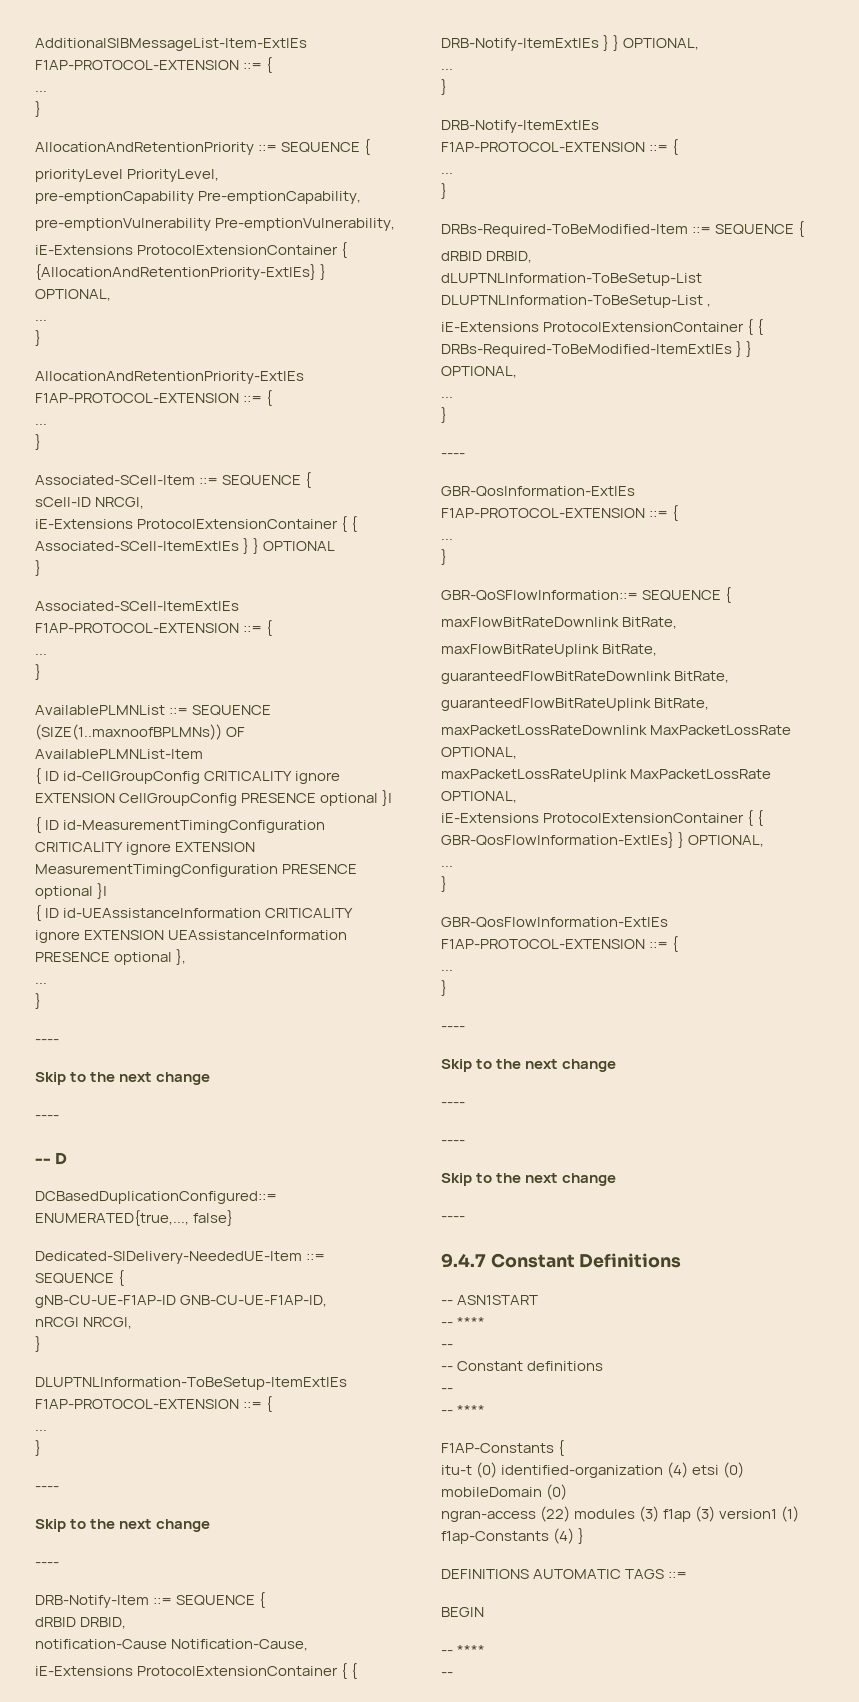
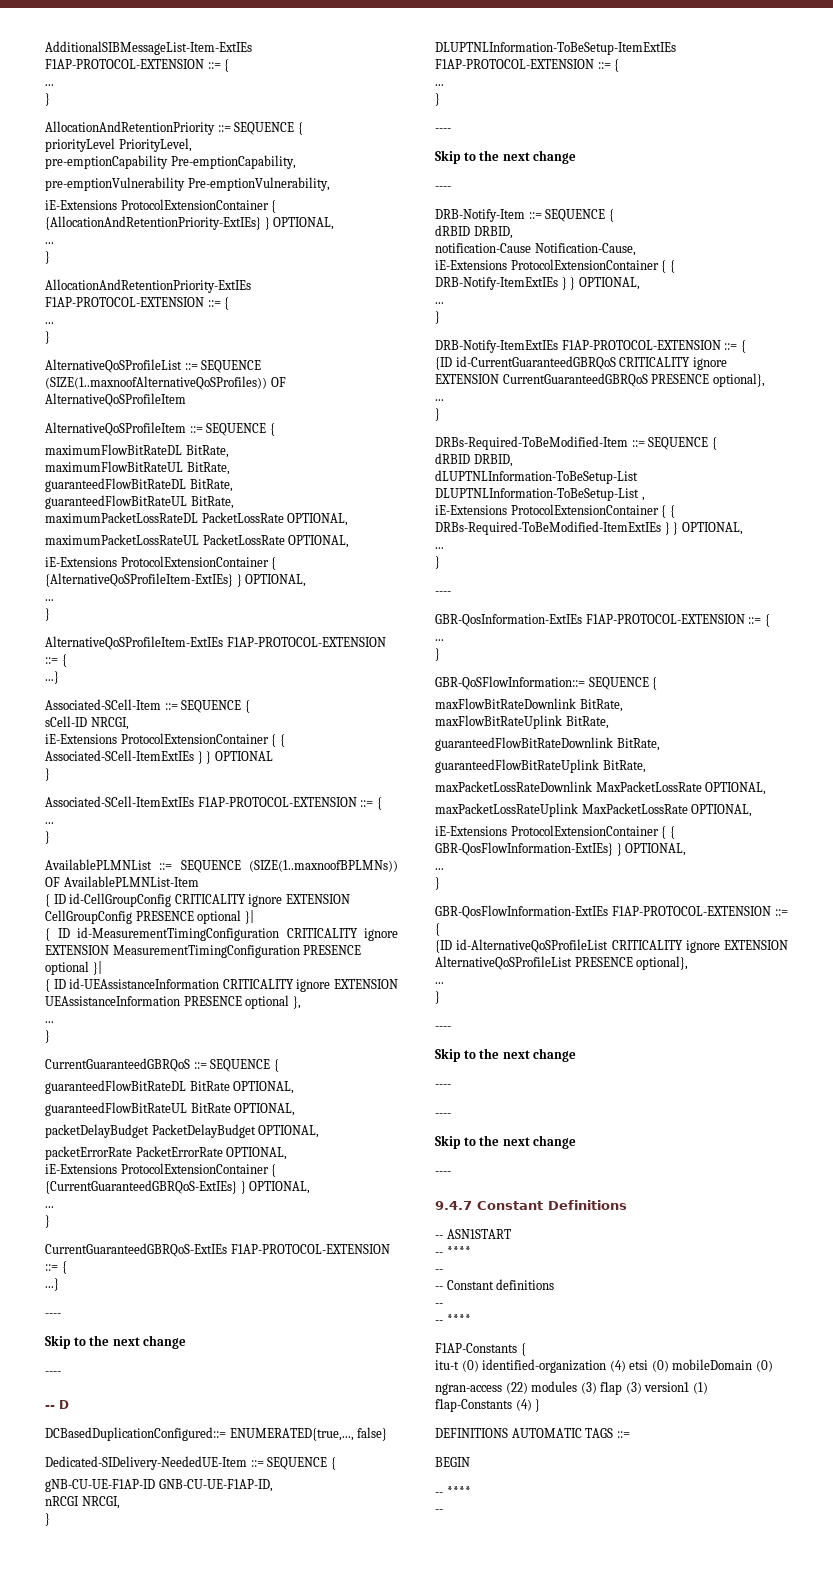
+ AlternativeQoSProfileList ::= SEQUENCE (SIZE(1..maxnoofAlternativeQoSProfiles)) OF AlternativeQoSProfileItem
+ AlternativeQoSProfileItem ::= SEQUENCE {
+ maximumFlowBitRateDL BitRate,
+ maximumFlowBitRateUL BitRate,
+ guaranteedFlowBitRateDL BitRate,
+ guaranteedFlowBitRateUL BitRate,
+ maximumPacketLossRateDL PacketLossRate OPTIONAL,
+ maximumPacketLossRateUL PacketLossRate OPTIONAL,
+ iE-Extensions ProtocolExtensionContainer { {AlternativeQoSProfileItem-ExtIEs} } OPTIONAL,
+ ...
+ }
+ AlternativeQoSProfileItem-ExtIEs F1AP-PROTOCOL-EXTENSION ::= {
+ ...}
+ CurrentGuaranteedGBRQoS ::= SEQUENCE {
+ guaranteedFlowBitRateDL BitRate OPTIONAL,
+ guaranteedFlowBitRateUL BitRate OPTIONAL,
+ packetDelayBudget PacketDelayBudget OPTIONAL,
+ packetErrorRate PacketErrorRate OPTIONAL,
+ iE-Extensions ProtocolExtensionContainer { {CurrentGuaranteedGBRQoS-ExtIEs} } OPTIONAL,
+ ...
+ }
+ CurrentGuaranteedGBRQoS-ExtIEs F1AP-PROTOCOL-EXTENSION ::= {
+ ...}
+ {ID id-CurrentGuaranteedGBRQoS CRITICALITY ignore EXTENSION CurrentGuaranteedGBRQoS PRESENCE optional},
+ {ID id-AlternativeQoSProfileList CRITICALITY ignore EXTENSION AlternativeQoSProfileList PRESENCE optional},

